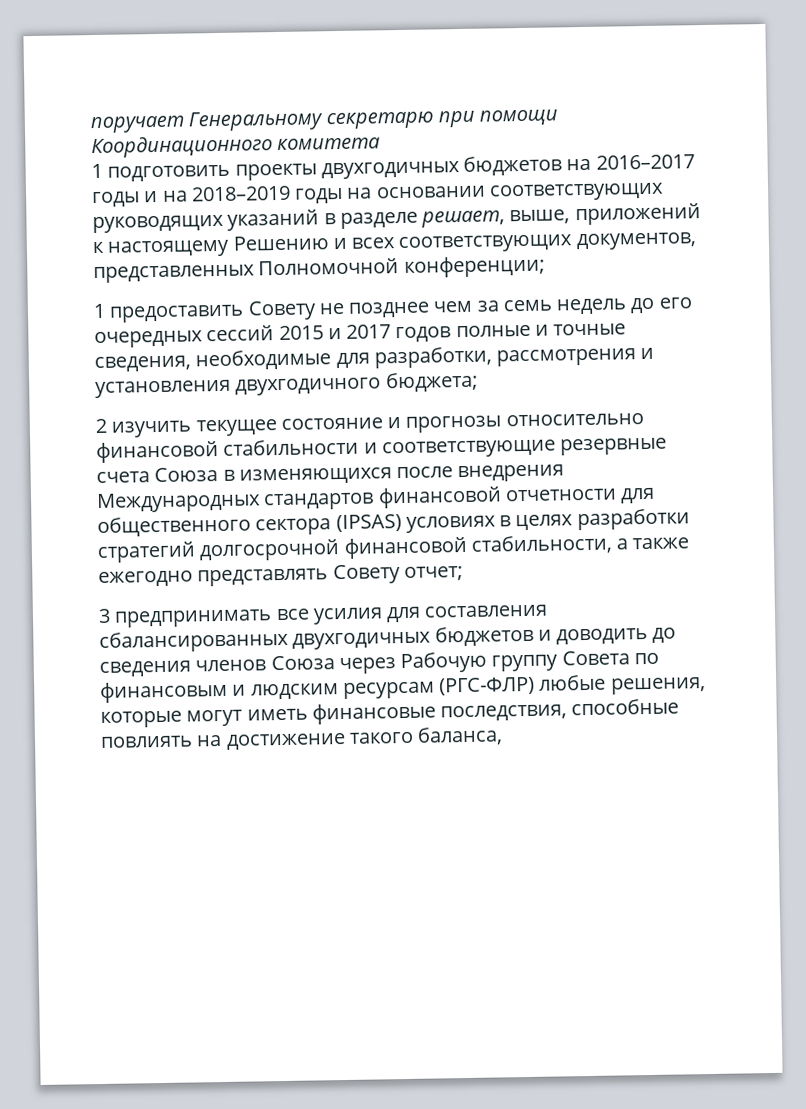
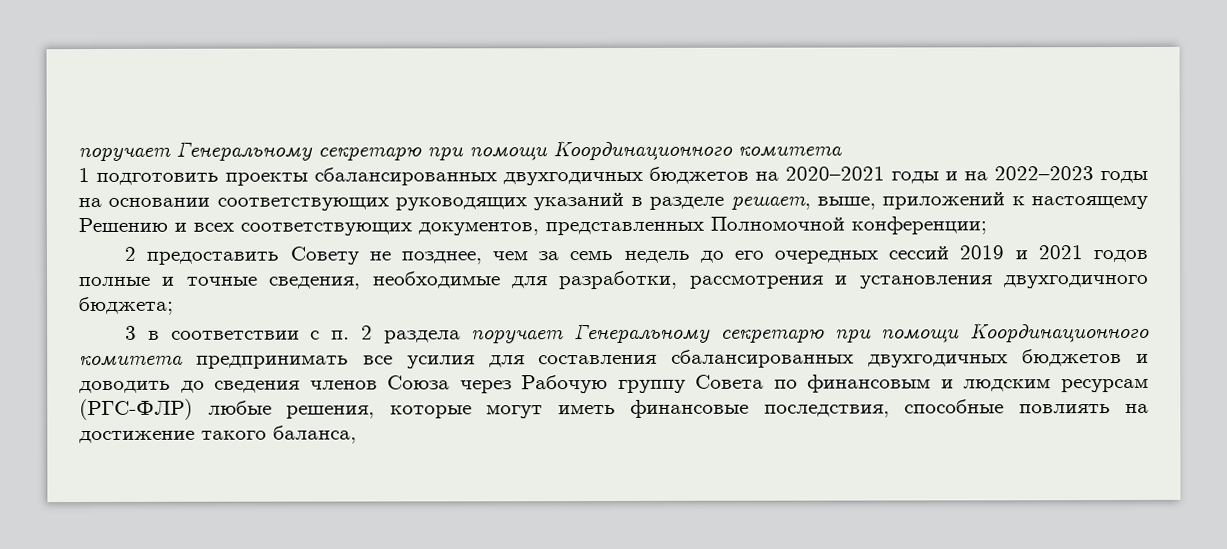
- 1 подготовить проекты двухгодичных бюджетов на 2016–2017 годы и на 2018–2019 годы на основании соответствующих руководящих указаний в разделе решает, выше, приложений к настоящему Решению и всех соответствующих документов, представленных Полномочной конференции;
+ 1 подготовить проекты сбалансированных двухгодичных бюджетов на 2020–2021 годы и на 2022–2023 годы на основании соответствующих руководящих указаний в разделе решает, выше, приложений к настоящему Решению и всех соответствующих документов, представленных Полномочной конференции;
- 1 предоставить Совету не позднее чем за семь недель до его очередных сессий 2015 и 2017 годов полные и точные сведения, необходимые для разработки, рассмотрения и установления двухгодичного бюджета;
+ 2 предоставить Совету не позднее, чем за семь недель до его очередных сессий 2019 и 2021 годов полные и точные сведения, необходимые для разработки, рассмотрения и установления двухгодичного бюджета;
- 2 изучить текущее состояние и прогнозы относительно финансовой стабильности и соответствующие резервные счета Союза в изменяющихся после внедрения Международных стандартов финансовой отчетности для общественного сектора (IPSAS) условиях в целях разработки стратегий долгосрочной финансовой стабильности, а также ежегодно представлять Совету отчет;
- 3 предпринимать все усилия для составления сбалансированных двухгодичных бюджетов и доводить до сведения членов Союза через Рабочую группу Совета по финансовым и людским ресурсам (РГС-ФЛР) любые решения, которые могут иметь финансовые последствия, способные повлиять на достижение такого баланса,
+ 3 в соответствии с п. 2 раздела поручает Генеральному секретарю при помощи Координационного комитета предпринимать все усилия для составления сбалансированных двухгодичных бюджетов и доводить до сведения членов Союза через Рабочую группу Совета по финансовым и людским ресурсам (РГС-ФЛР) любые решения, которые могут иметь финансовые последствия, способные повлиять на достижение такого баланса,

